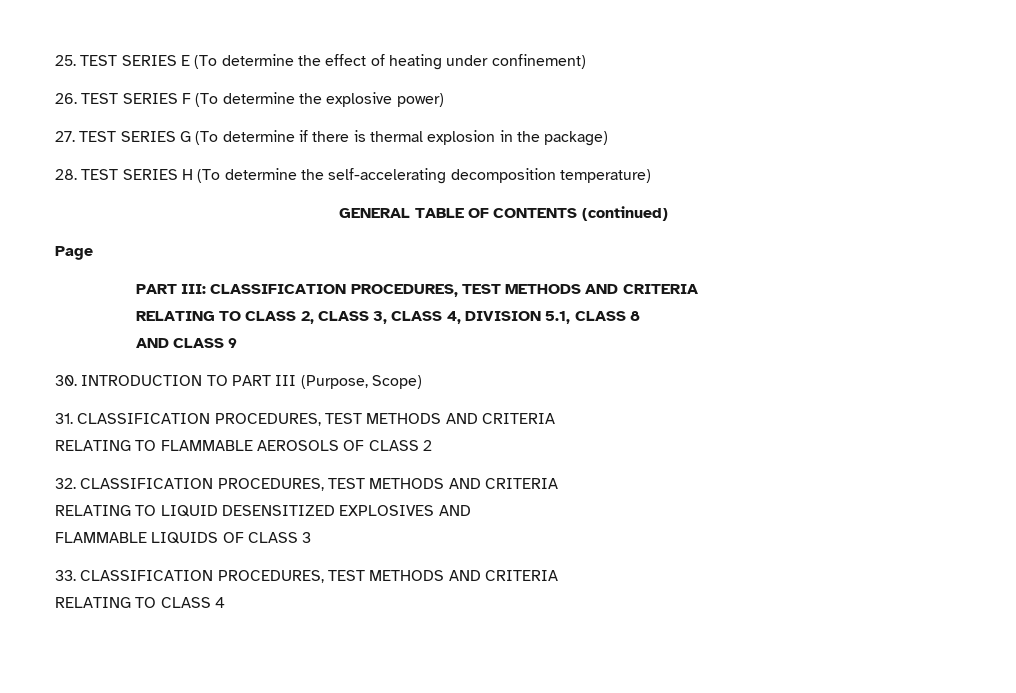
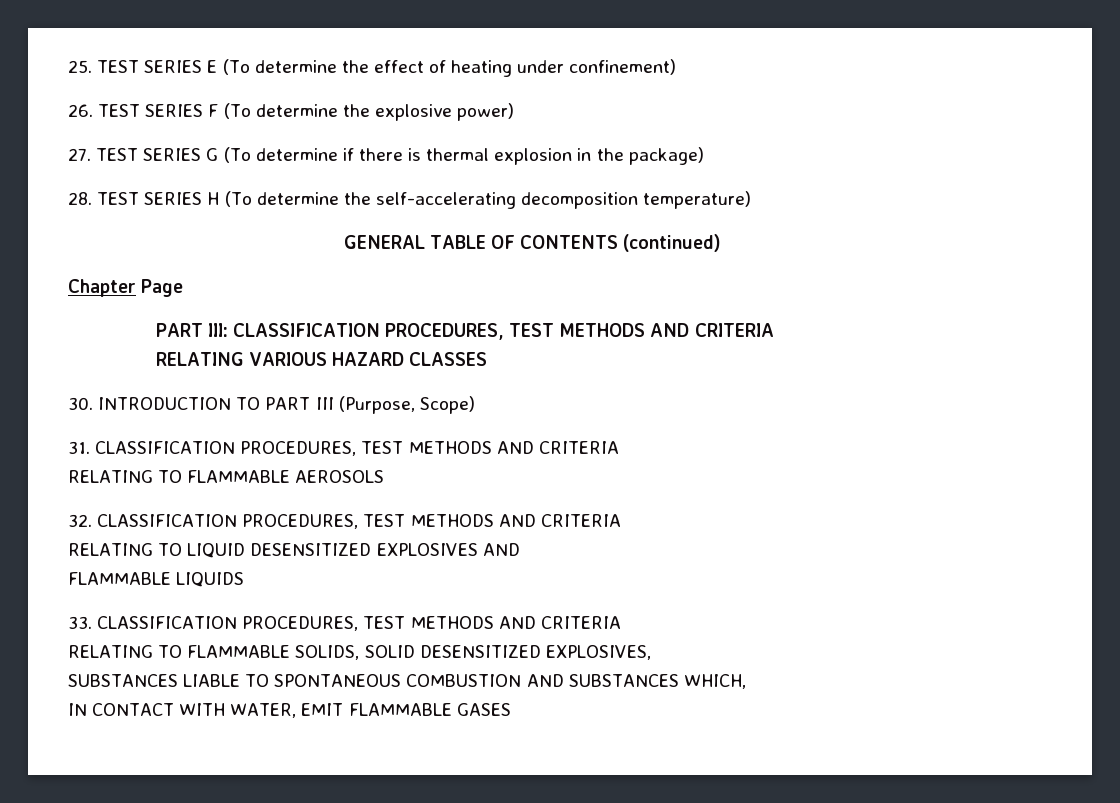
- Page
+ Chapter Page
- RELATING TO CLASS 2, CLASS 3, CLASS 4, DIVISION 5.1, CLASS 8
- AND CLASS 9
+ RELATING VARIOUS HAZARD CLASSES
- RELATING TO FLAMMABLE AEROSOLS OF CLASS 2
+ RELATING TO FLAMMABLE AEROSOLS
- FLAMMABLE LIQUIDS OF CLASS 3
+ FLAMMABLE LIQUIDS
- RELATING TO CLASS 4
+ RELATING TO FLAMMABLE SOLIDS, SOLID DESENSITIZED EXPLOSIVES,
+ SUBSTANCES LIABLE TO SPONTANEOUS COMBUSTION AND SUBSTANCES WHICH,
+ IN CONTACT WITH WATER, EMIT FLAMMABLE GASES

